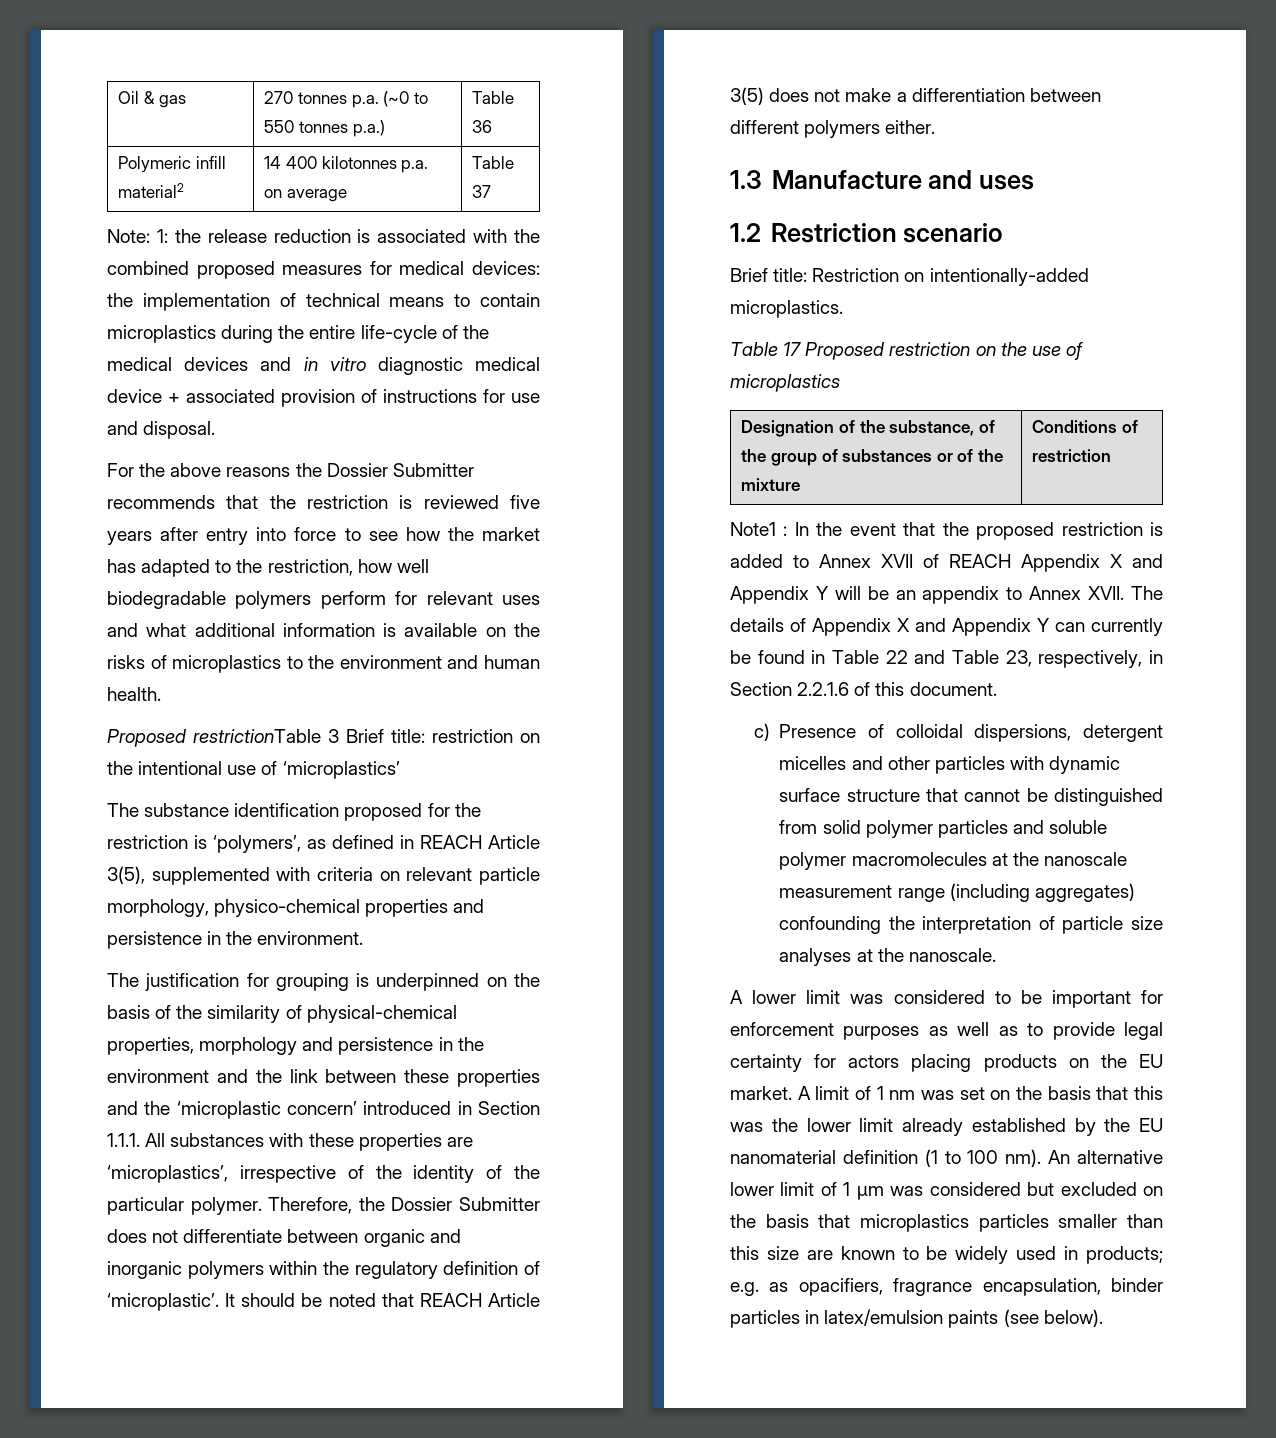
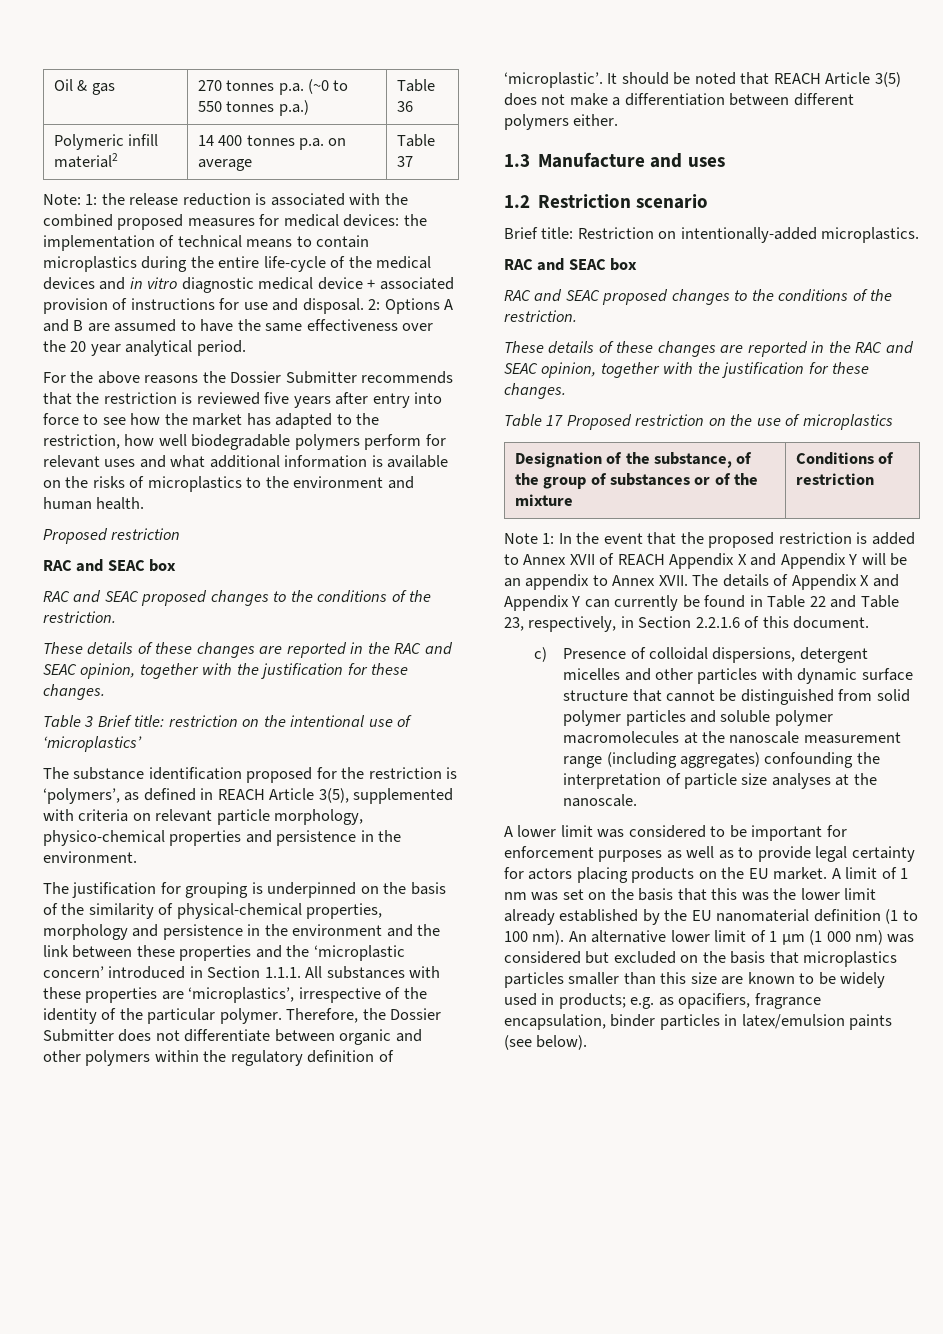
- Polymeric infill material2 | 14 400 kilotonnes p.a. on average | Table 37
+ Polymeric infill material2 | 14 400 tonnes p.a. on average | Table 37
+ 2: Options A and B are assumed to have the same effectiveness over the 20 year analytical period.
  For the above reasons the Dossier Submitter recommends that the restriction is reviewed five years after entry into force to see how the market has adapted to the restriction, how well biodegradable polymers perform for relevant uses and what additional information is available on the risks of microplastics to the environment and human health.
- Proposed restrictionTable 3 Brief title:
+ Proposed restriction
+ RAC and SEAC box
+ RAC and SEAC proposed changes to the conditions of the restriction.
+ These details of these changes are reported in the RAC and SEAC opinion, together with the justification for these changes.
+ Table 3 Brief title:
- Therefore, the Dossier Submitter does not differentiate between organic and inorganic polymers within the regulatory definition of ‘microplastic’.
+ Therefore, the Dossier Submitter does not differentiate between organic and other polymers within the regulatory definition of ‘microplastic’.
  Brief title: Restriction on intentionally-added microplastics.
+ RAC and SEAC box
+ RAC and SEAC proposed changes to the conditions of the restriction.
+ These details of these changes are reported in the RAC and SEAC opinion, together with the justification for these changes.
- Note1 : In the event that the proposed restriction is added to Annex XVII of REACH Appendix X and Appendix Y will be an appendix to Annex XVII.
+ Note 1: In the event that the proposed restriction is added to Annex XVII of REACH Appendix X and Appendix Y will be an appendix to Annex XVII.
- An alternative lower limit of 1 µm was considered but excluded on the basis that microplastics particles smaller than this size are known to be widely used in products; e.g. as opacifiers, fragrance encapsulation, binder particles in latex/emulsion paints (see below).
+ An alternative lower limit of 1 µm (1 000 nm) was considered but excluded on the basis that microplastics particles smaller than this size are known to be widely used in products; e.g. as opacifiers, fragrance encapsulation, binder particles in latex/emulsion paints (see below).

